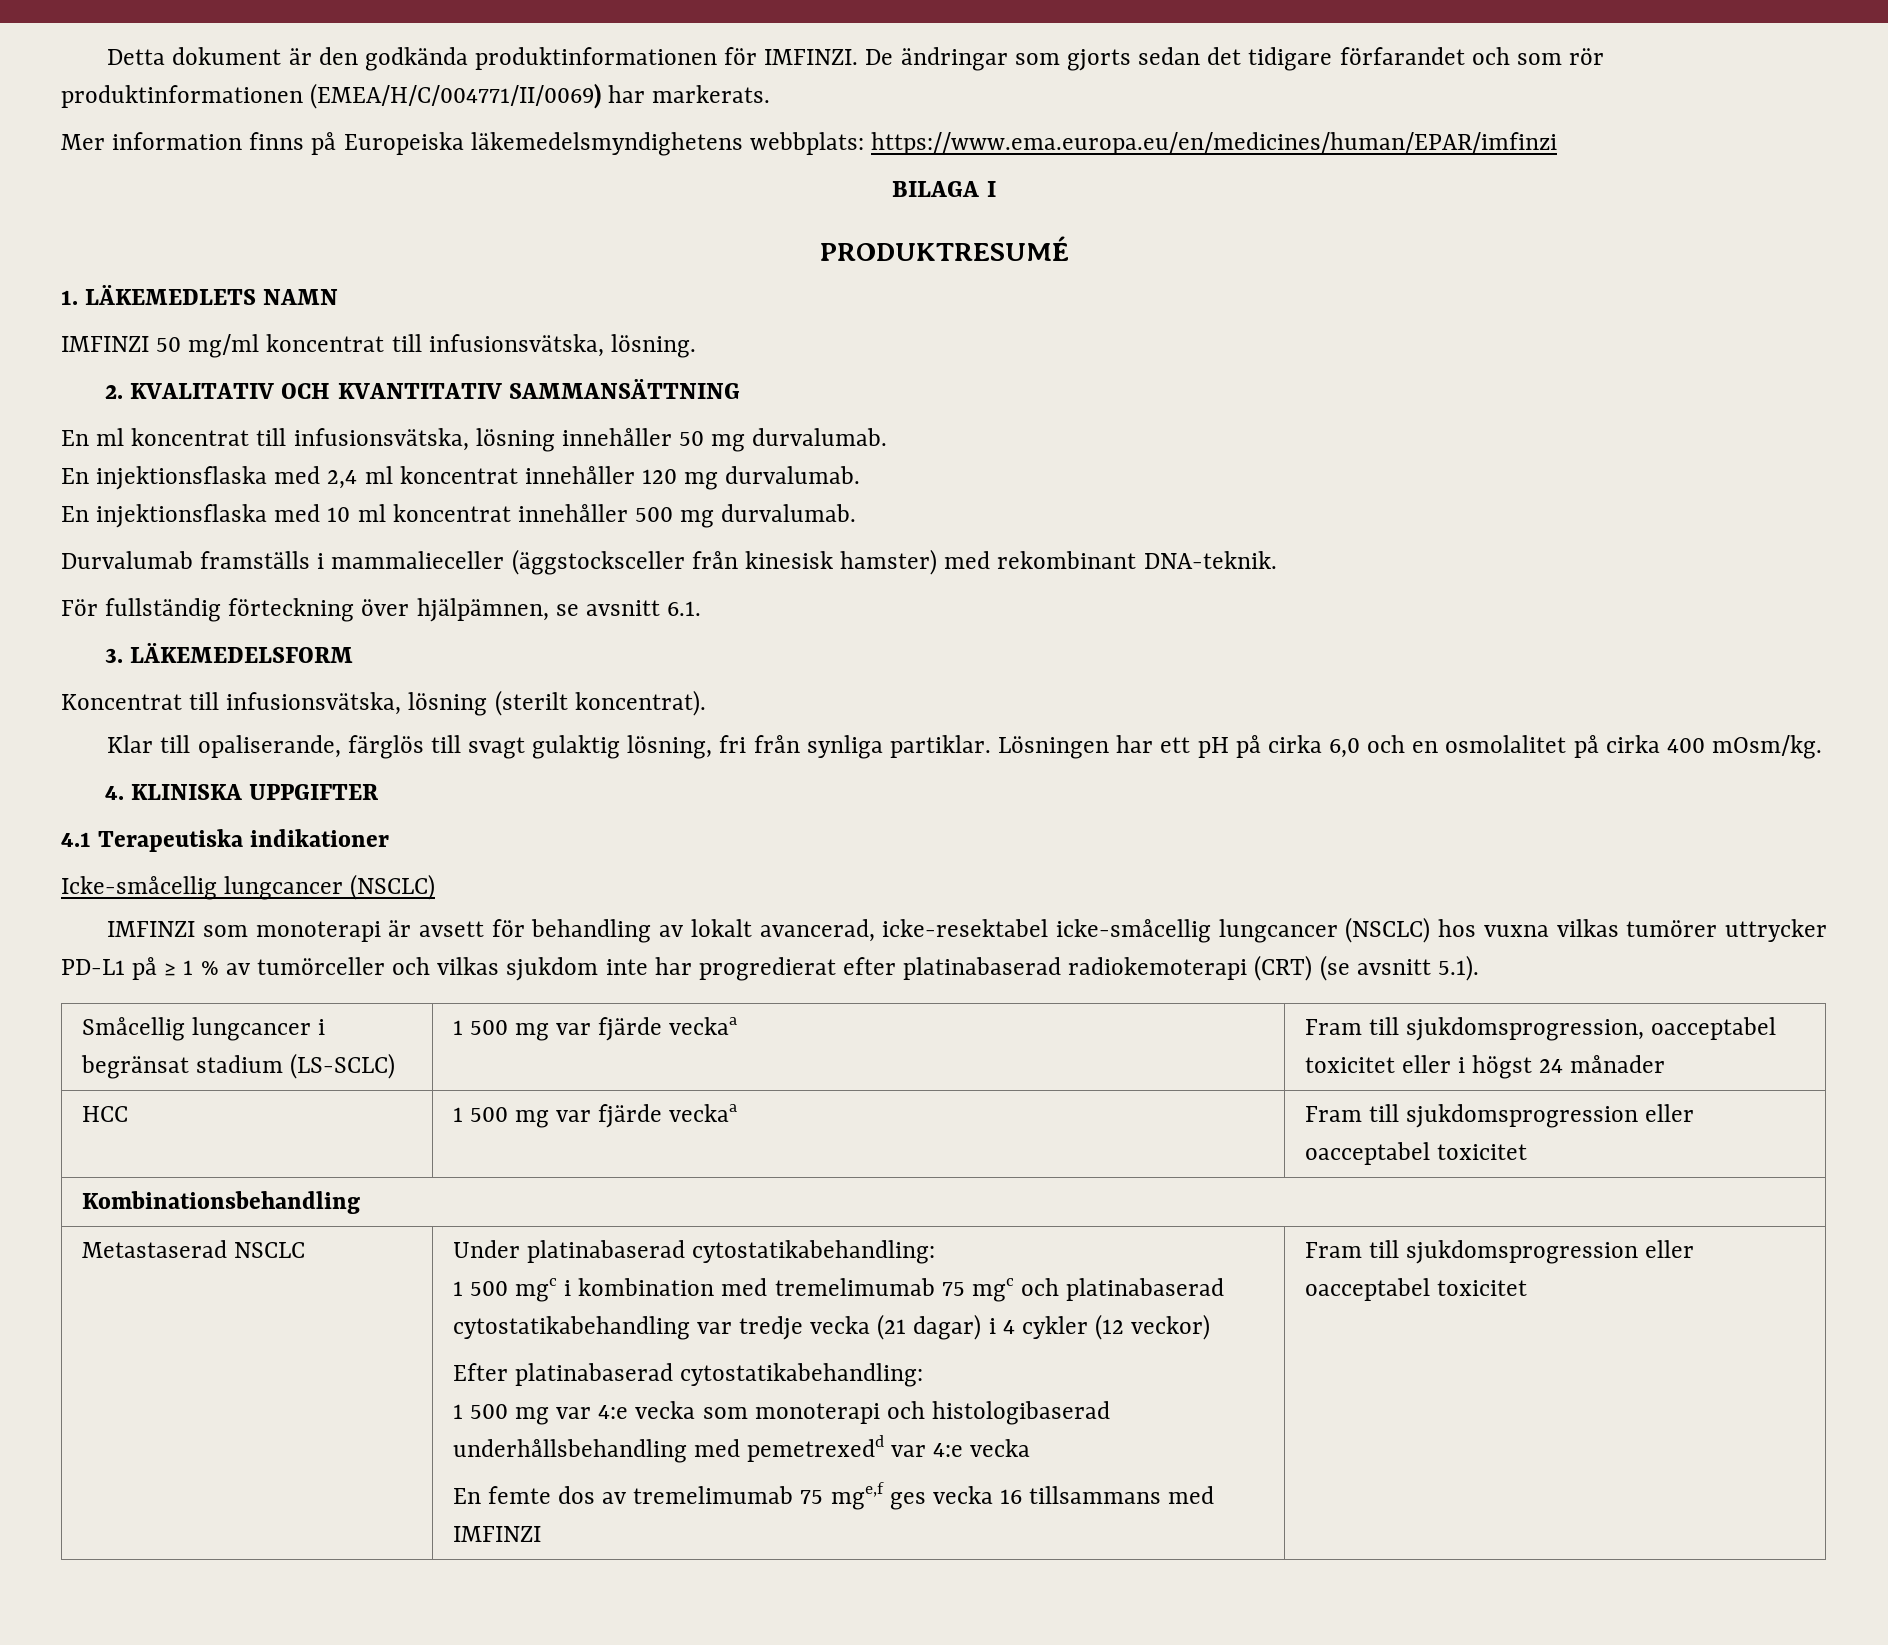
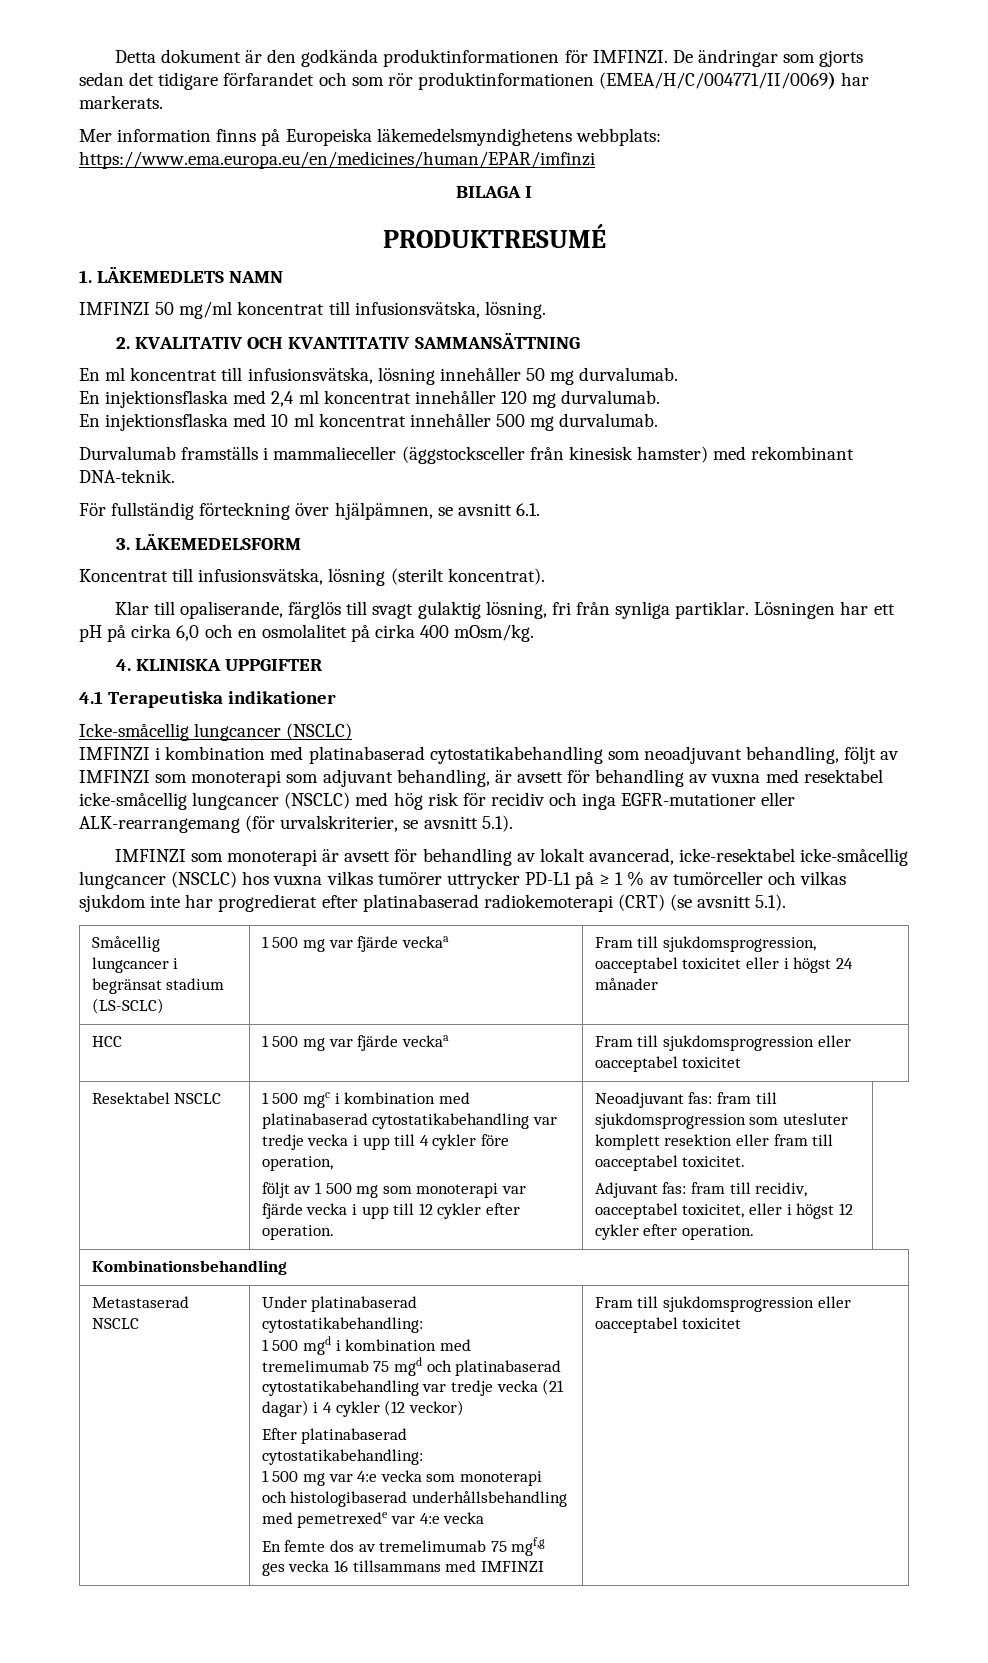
+ IMFINZI i kombination med platinabaserad cytostatikabehandling som neoadjuvant behandling, följt av IMFINZI som monoterapi som adjuvant behandling, är avsett för behandling av vuxna med resektabel icke-småcellig lungcancer (NSCLC) med hög risk för recidiv och inga EGFR-mutationer eller ALK-rearrangemang (för urvalskriterier, se avsnitt 5.1).
+ Resektabel NSCLC | 1 500 mgc i kombination med platinabaserad cytostatikabehandling var tredje vecka i upp till 4 cykler före operation,
+ följt av 1 500 mg som monoterapi var fjärde vecka i upp till 12 cykler efter operation. | Neoadjuvant fas: fram till sjukdomsprogression som utesluter komplett resektion eller fram till oacceptabel toxicitet.
+ Adjuvant fas: fram till recidiv, oacceptabel toxicitet, eller i högst 12 cykler efter operation.
- 1 500 mgc i kombination med tremelimumab 75 mgc och platinabaserad cytostatikabehandling var tredje vecka (21 dagar) i 4 cykler (12 veckor)
+ 1 500 mgd i kombination med tremelimumab 75 mgd och platinabaserad cytostatikabehandling var tredje vecka (21 dagar) i 4 cykler (12 veckor)
- 1 500 mg var 4:e vecka som monoterapi och histologibaserad underhållsbehandling med pemetrexedd var 4:e vecka
+ 1 500 mg var 4:e vecka som monoterapi och histologibaserad underhållsbehandling med pemetrexede var 4:e vecka
- En femte dos av tremelimumab 75 mge,f ges vecka 16 tillsammans med IMFINZI
+ En femte dos av tremelimumab 75 mgf,g ges vecka 16 tillsammans med IMFINZI

